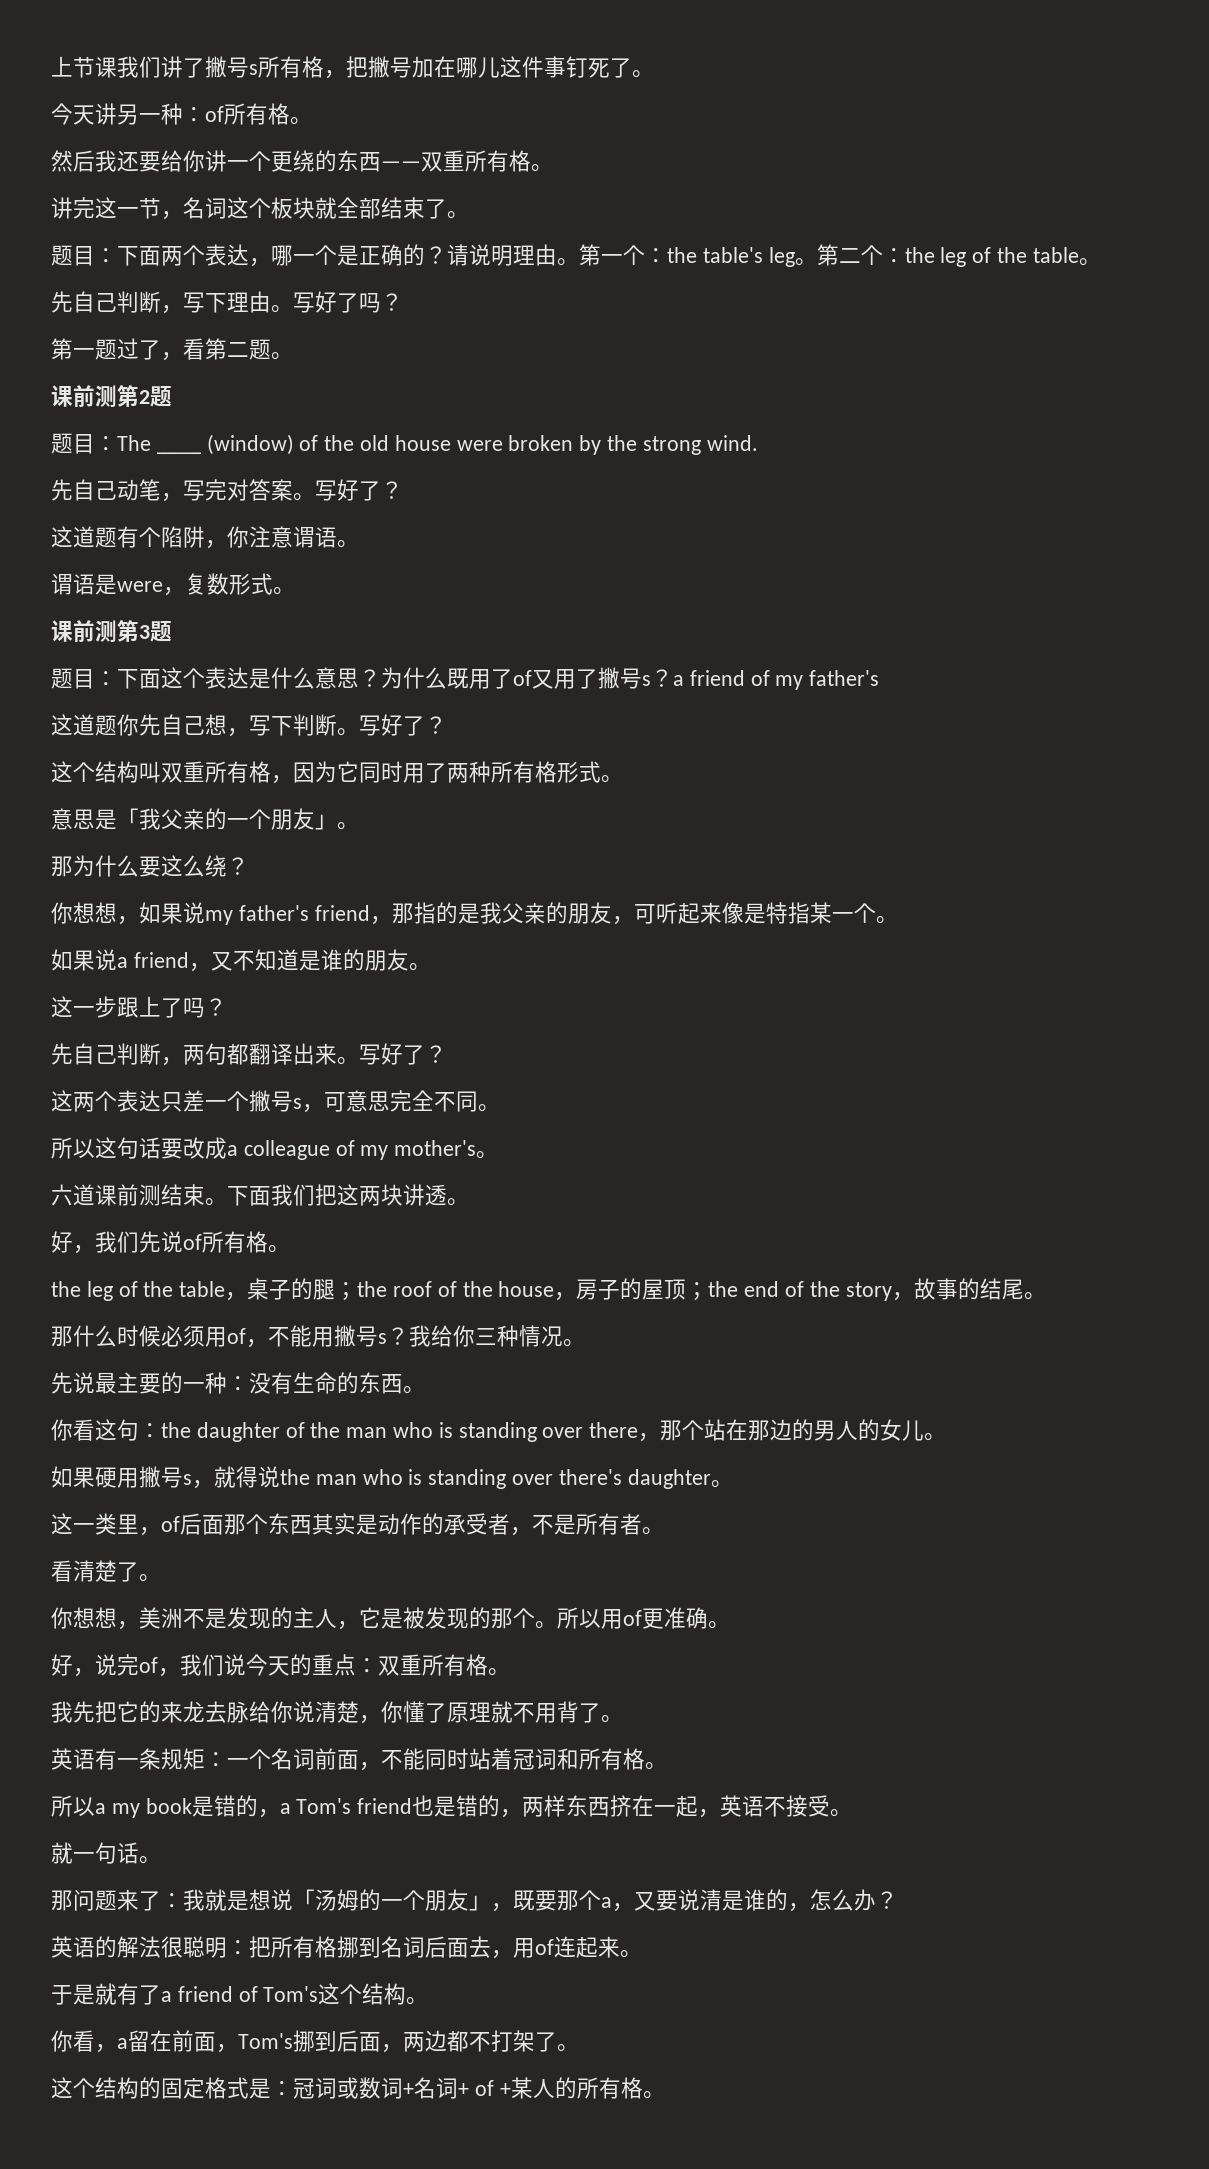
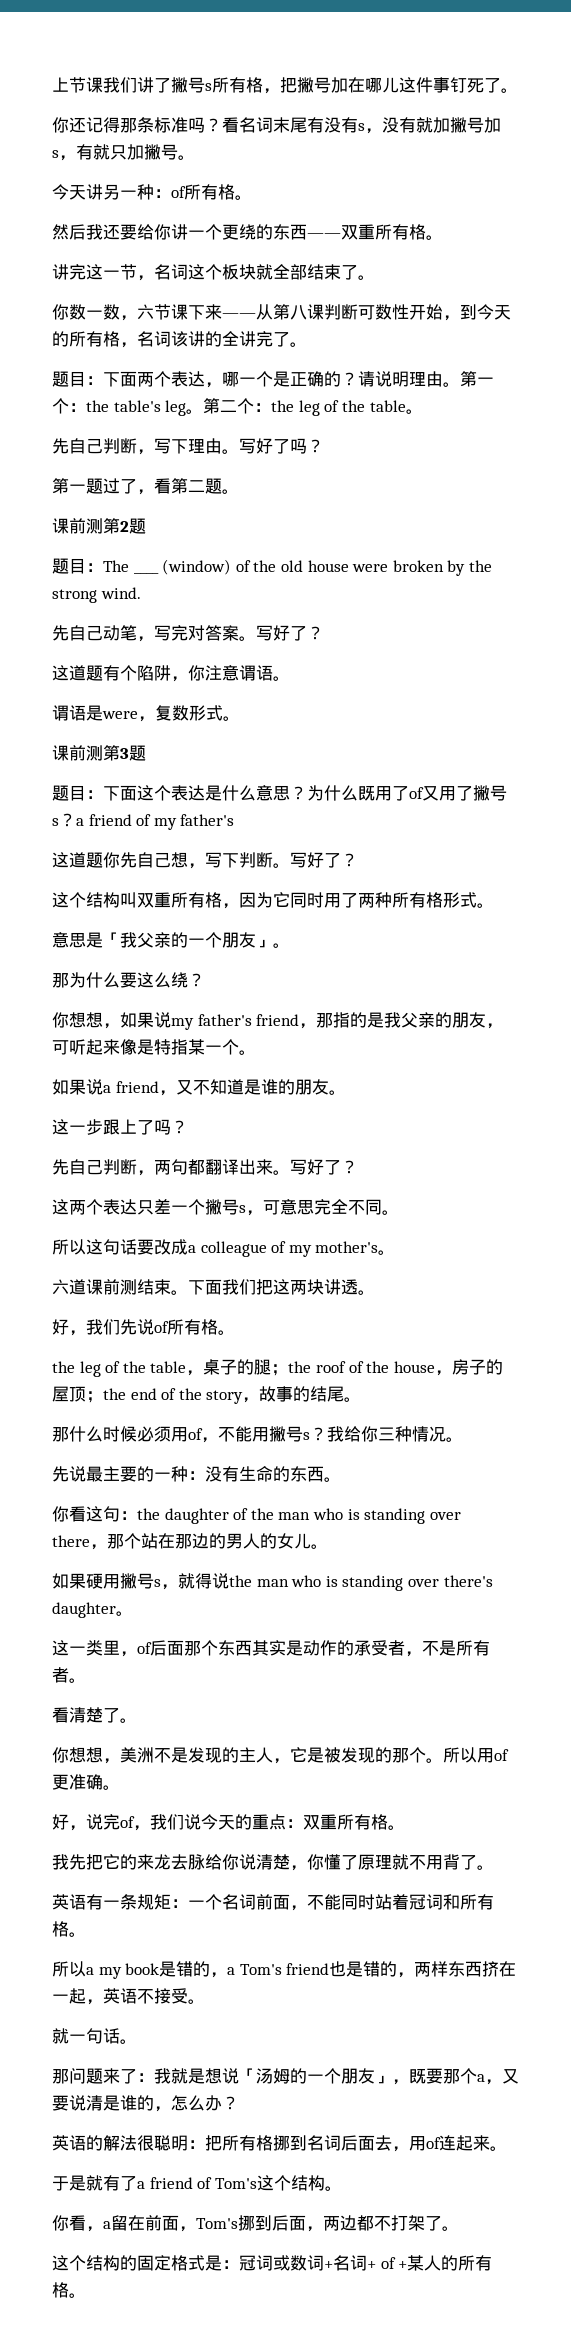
+ 你还记得那条标准吗？看名词末尾有没有s，没有就加撇号加s，有就只加撇号。
+ 你数一数，六节课下来——从第八课判断可数性开始，到今天的所有格，名词该讲的全讲完了。

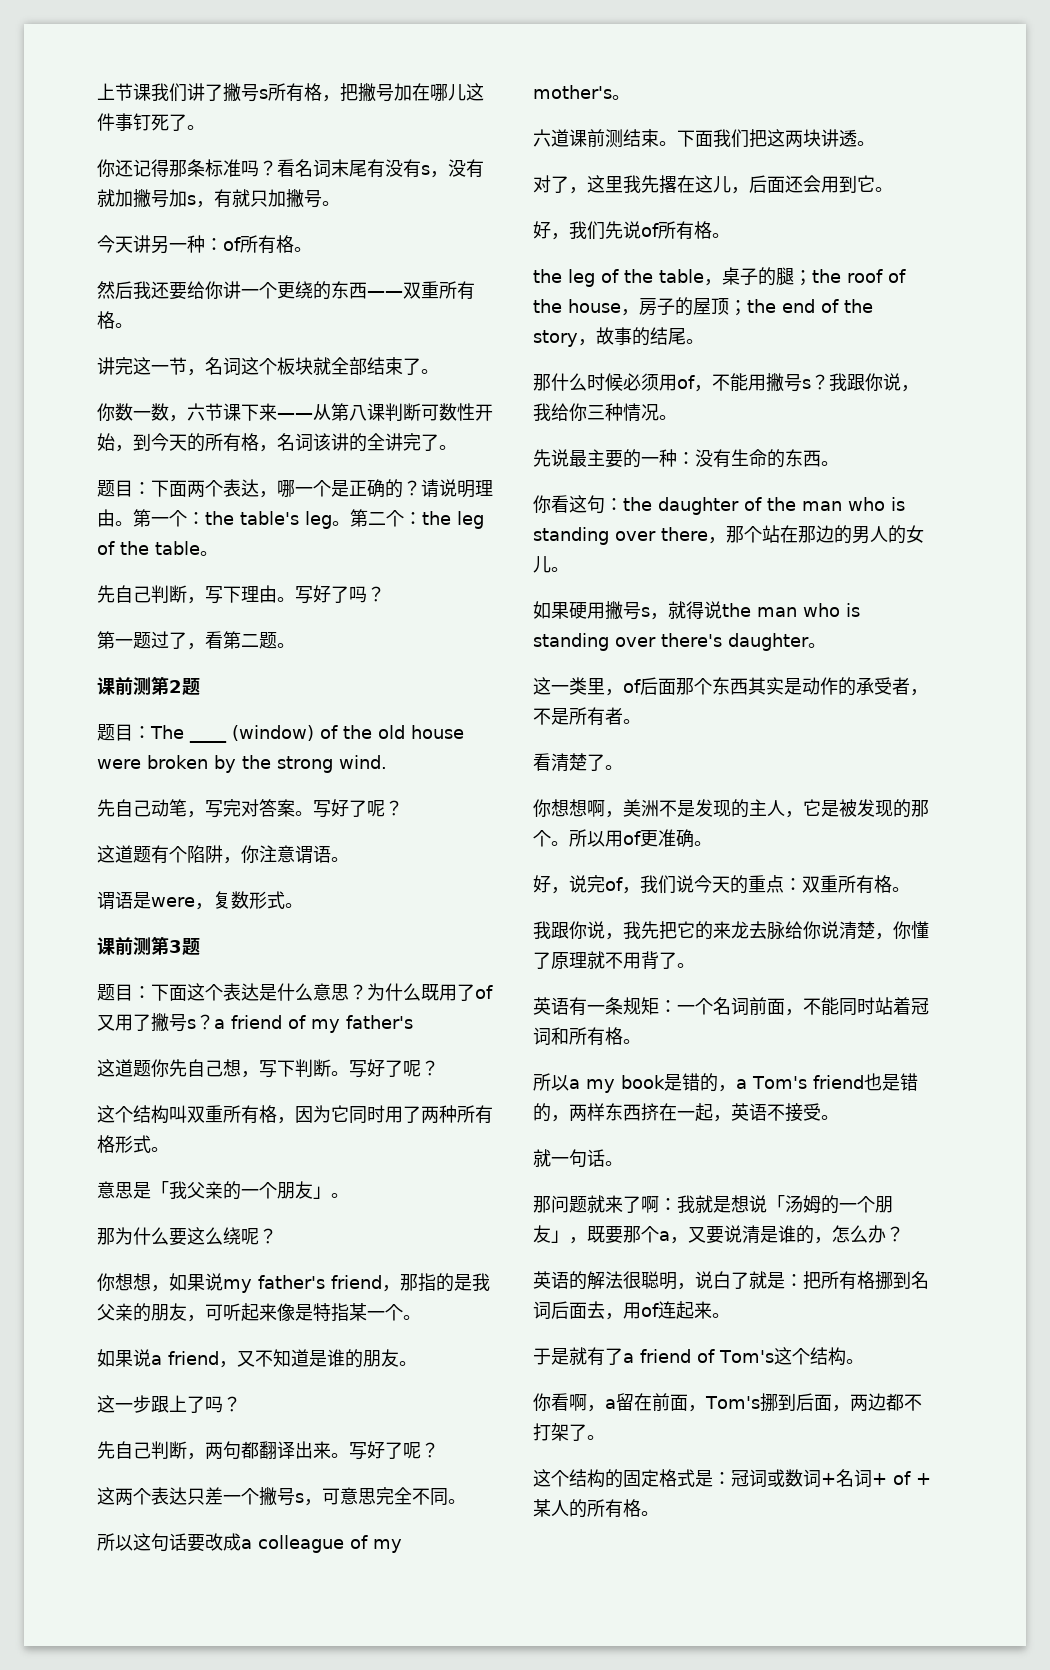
- 先自己动笔，写完对答案。写好了？
+ 先自己动笔，写完对答案。写好了呢？
- 这道题你先自己想，写下判断。写好了？
+ 这道题你先自己想，写下判断。写好了呢？
- 那为什么要这么绕？
+ 那为什么要这么绕呢？
- 先自己判断，两句都翻译出来。写好了？
+ 先自己判断，两句都翻译出来。写好了呢？
+ 对了，这里我先撂在这儿，后面还会用到它。
- 我给你三种情况。
+ 我跟你说，我给你三种情况。
- 你想想，美洲不是发现的主人，它是被发现的那个。
+ 你想想啊，美洲不是发现的主人，它是被发现的那个。
- 我先把它的来龙去脉给你说清楚，你懂了原理就不用背了。
+ 我跟你说，我先把它的来龙去脉给你说清楚，你懂了原理就不用背了。
- 那问题来了：我就是想说「汤姆的一个朋友」，既要那个a，又要说清是谁的，怎么办？
+ 那问题就来了啊：我就是想说「汤姆的一个朋友」，既要那个a，又要说清是谁的，怎么办？
- 英语的解法很聪明：把所有格挪到名词后面去，用of连起来。
+ 英语的解法很聪明，说白了就是：把所有格挪到名词后面去，用of连起来。
- 你看，a留在前面，Tom's挪到后面，两边都不打架了。
+ 你看啊，a留在前面，Tom's挪到后面，两边都不打架了。

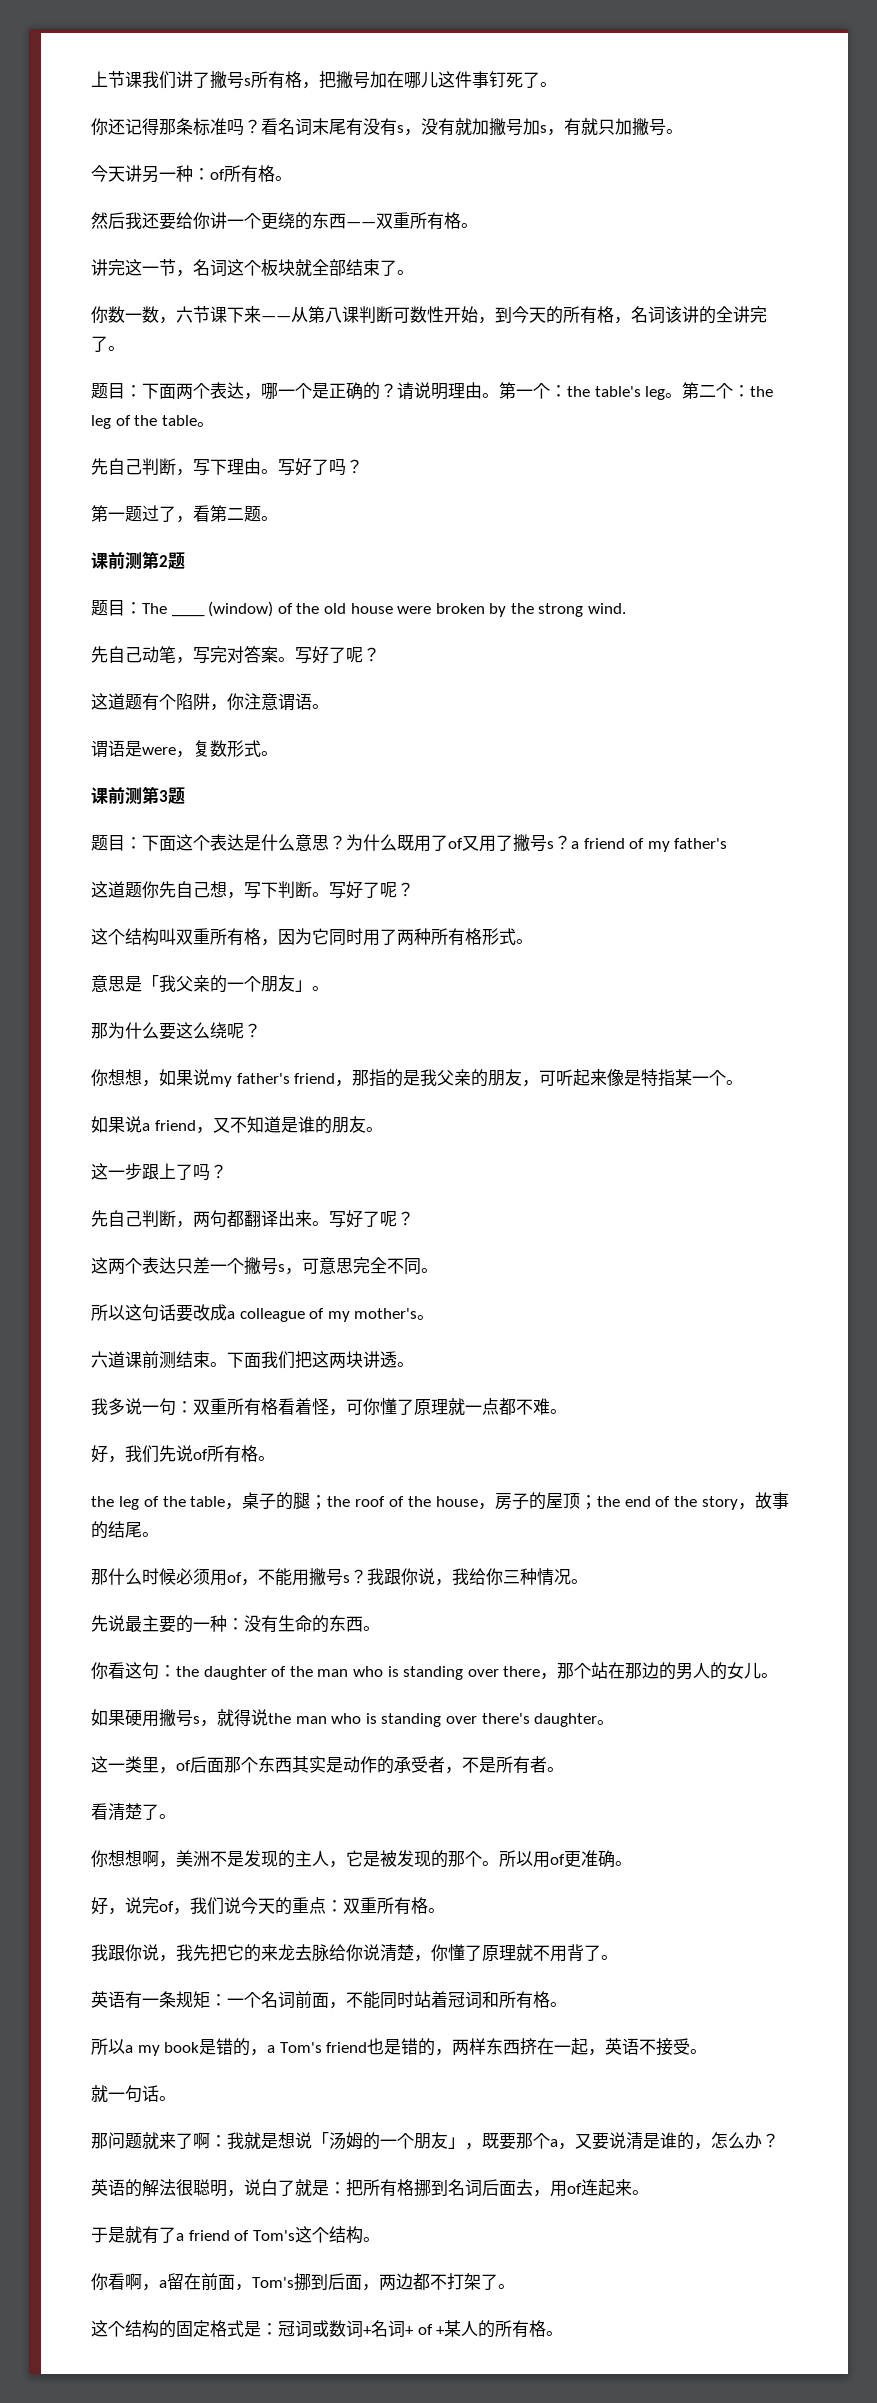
- 对了，这里我先撂在这儿，后面还会用到它。
+ 我多说一句：双重所有格看着怪，可你懂了原理就一点都不难。

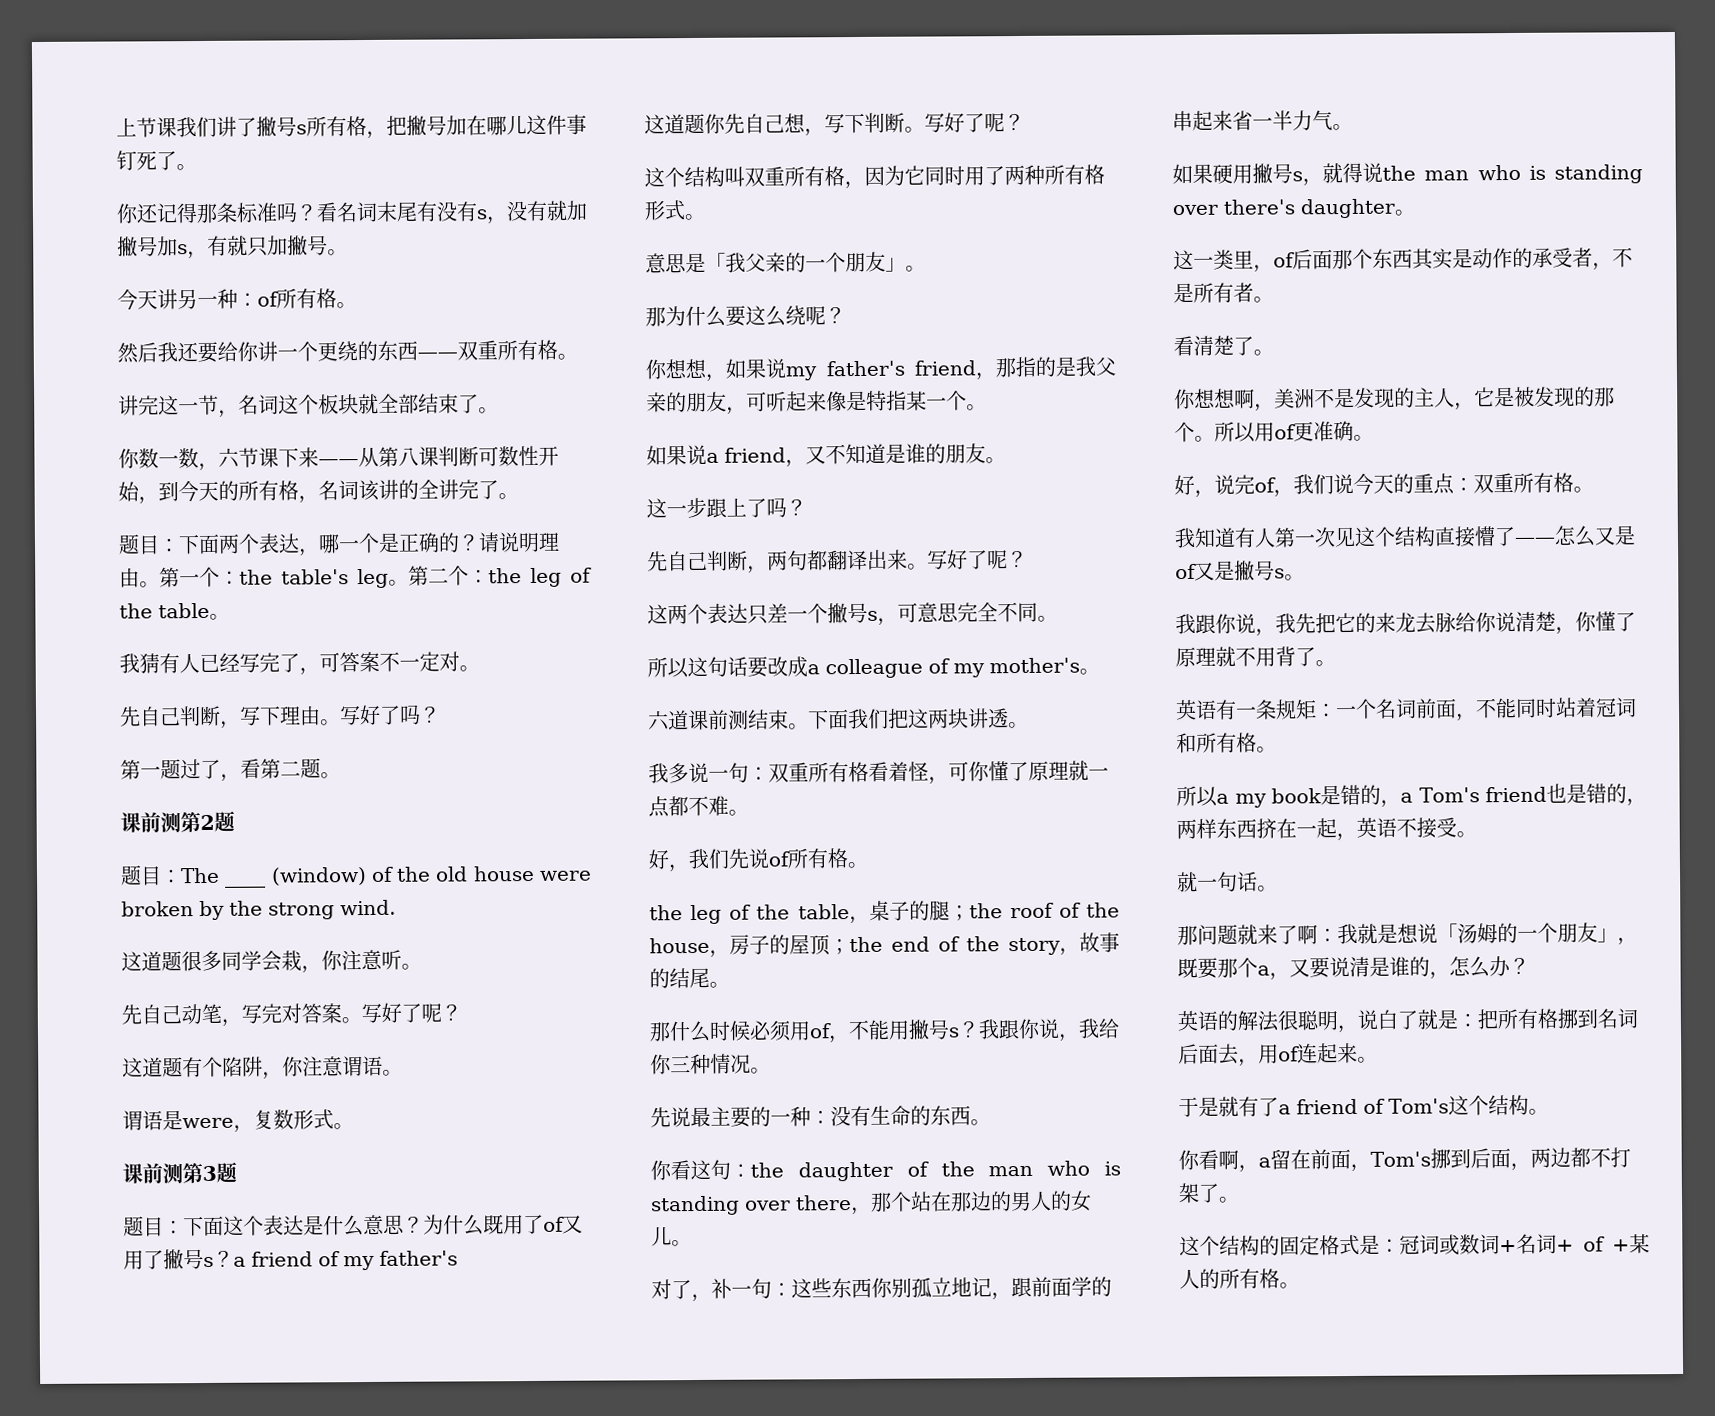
+ 我猜有人已经写完了，可答案不一定对。
+ 这道题很多同学会栽，你注意听。
+ 对了，补一句：这些东西你别孤立地记，跟前面学的串起来省一半力气。
+ 我知道有人第一次见这个结构直接懵了——怎么又是of又是撇号s。

